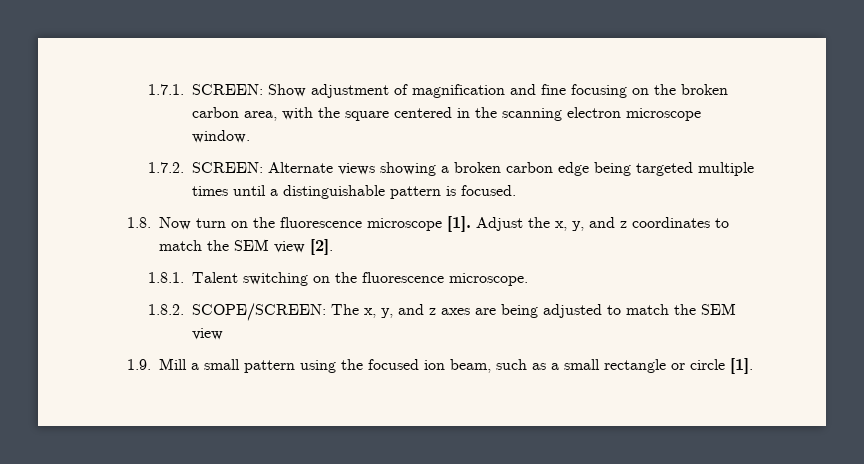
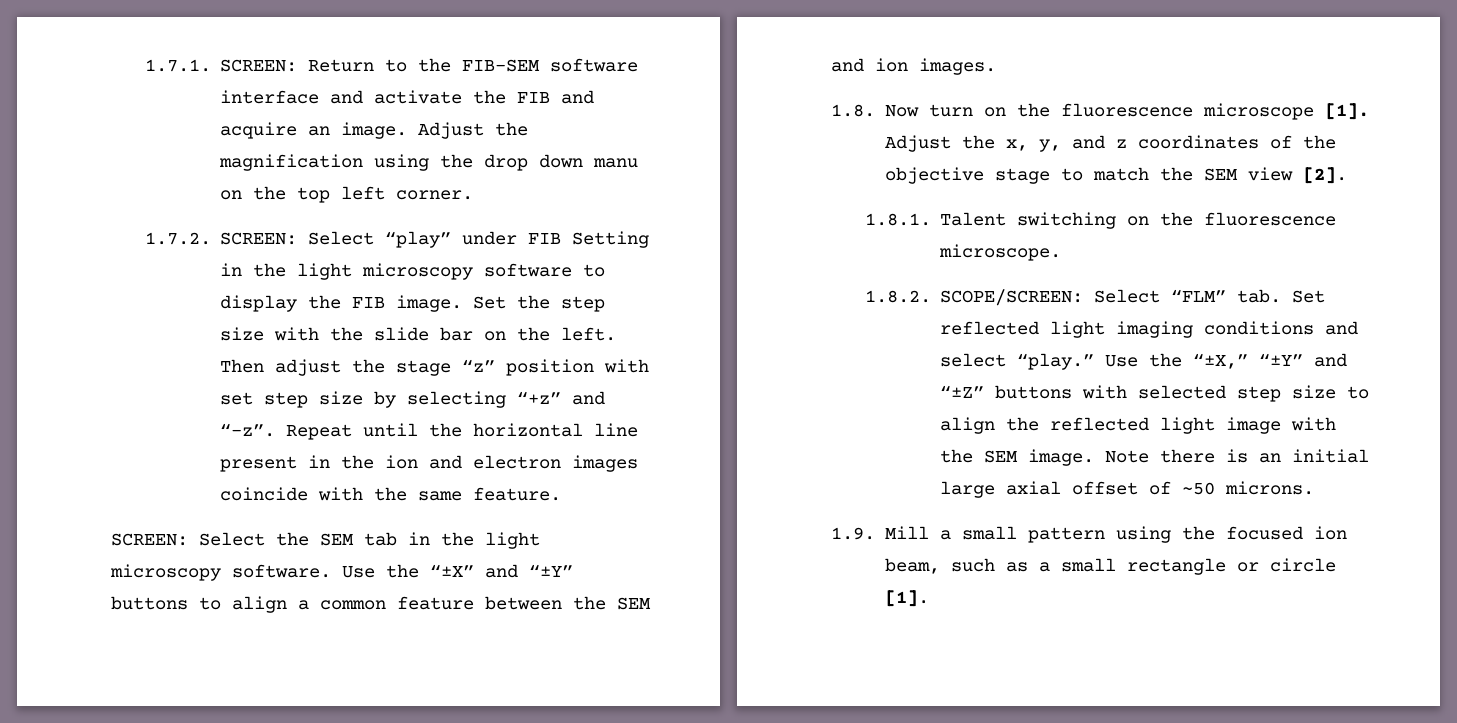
- 1.7.1. SCREEN: Show adjustment of magnification and fine focusing on the broken carbon area, with the square centered in the scanning electron microscope window.
- 1.7.2. SCREEN: Alternate views showing a broken carbon edge being targeted multiple times until a distinguishable pattern is focused.
+ 1.7.1. SCREEN: Return to the FIB-SEM software interface and activate the FIB and acquire an image. Adjust the magnification using the drop down manu on the top left corner.
+ 1.7.2. SCREEN: Select “play” under FIB Setting in the light microscopy software to display the FIB image. Set the step size with the slide bar on the left. Then adjust the stage “z” position with set step size by selecting “+z” and “-z”. Repeat until the horizontal line present in the ion and electron images coincide with the same feature.
+ SCREEN: Select the SEM tab in the light microscopy software. Use the “±X” and “±Y” buttons to align a common feature between the SEM and ion images.
- Adjust the x, y, and z coordinates to match the SEM view [2].
+ Adjust the x, y, and z coordinates of the objective stage to match the SEM view [2].
- 1.8.2. SCOPE/SCREEN: The x, y, and z axes are being adjusted to match the SEM view
+ 1.8.2. SCOPE/SCREEN: Select “FLM” tab. Set reflected light imaging conditions and select “play.” Use the “±X,” “±Y” and “±Z” buttons with selected step size to align the reflected light image with the SEM image. Note there is an initial large axial offset of ~50 microns.

